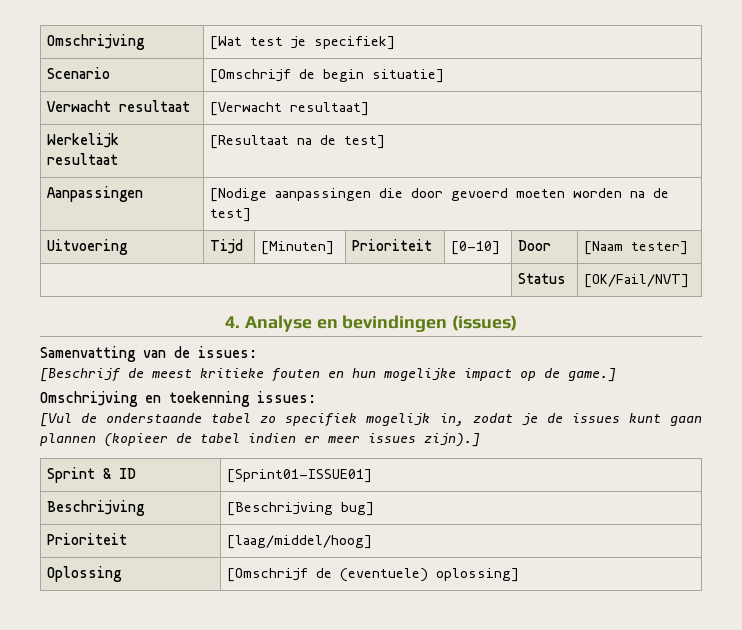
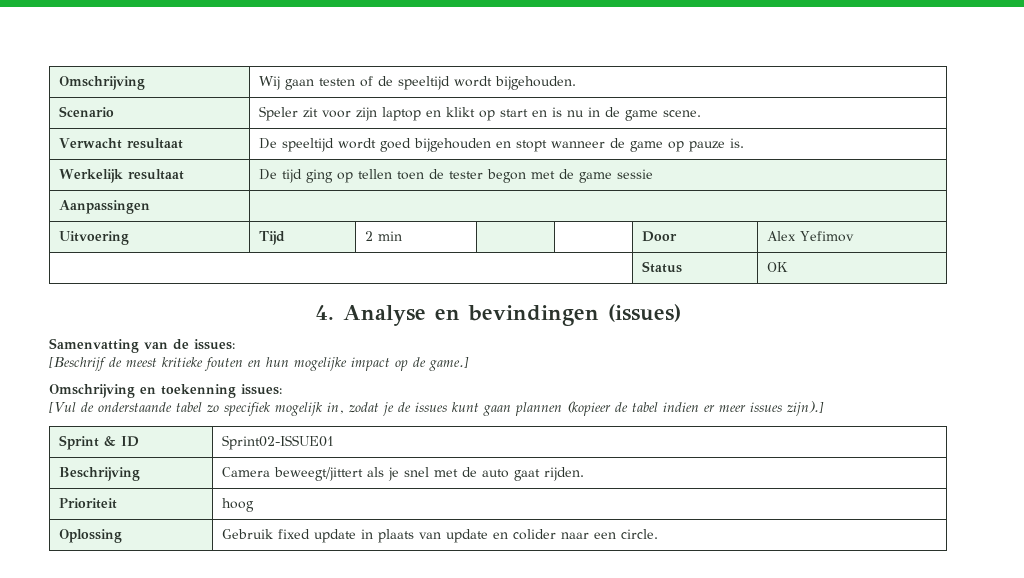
- Omschrijving | [Wat test je specifiek]
- Scenario | [Omschrijf de begin situatie]
- Verwacht resultaat | [Verwacht resultaat]
- Werkelijk resultaat | [Resultaat na de test]
- Aanpassingen | [Nodige aanpassingen die door gevoerd moeten worden na de test]
+ Omschrijving | Wij gaan testen of de speeltijd wordt bijgehouden.
+ Scenario | Speler zit voor zijn laptop en klikt op start en is nu in de game scene.
+ Verwacht resultaat | De speeltijd wordt goed bijgehouden en stopt wanneer de game op pauze is.
+ Werkelijk resultaat | De tijd ging op tellen toen de tester begon met de game sessie
+ Aanpassingen |
- Uitvoering | Tijd | [Minuten] | Prioriteit | [0-10] | Door | [Naam tester]
+ Uitvoering | Tijd | 2 min | | | Door | Alex Yefimov
- | Status | [OK/Fail/NVT]
+ | Status | OK
- Sprint & ID | [Sprint01-ISSUE01]
+ Sprint & ID | Sprint02-ISSUE01
- Beschrijving | [Beschrijving bug]
- Prioriteit | [laag/middel/hoog]
+ Beschrijving | Camera beweegt/jittert als je snel met de auto gaat rijden.
+ Prioriteit | hoog
- Oplossing | [Omschrijf de (eventuele) oplossing]
+ Oplossing | Gebruik fixed update in plaats van update en colider naar een circle.

